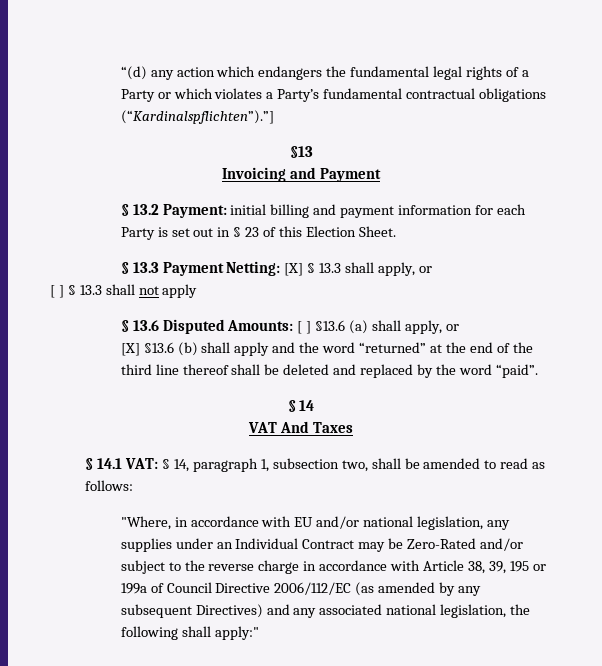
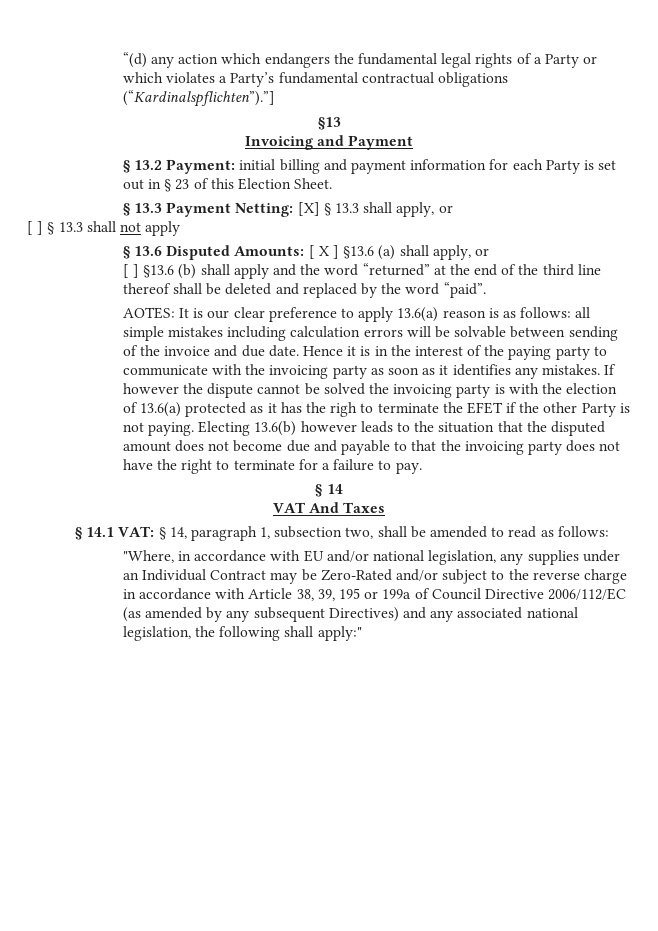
- § 13.6 Disputed Amounts: [ ] §13.6 (a) shall apply, or
+ § 13.6 Disputed Amounts: [ X ] §13.6 (a) shall apply, or
- [X] §13.6 (b) shall apply and the word “returned” at the end of the third line thereof shall be deleted and replaced by the word “paid”.
+ [ ] §13.6 (b) shall apply and the word “returned” at the end of the third line thereof shall be deleted and replaced by the word “paid”.
+ AOTES: It is our clear preference to apply 13.6(a) reason is as follows: all simple mistakes including calculation errors will be solvable between sending of the invoice and due date. Hence it is in the interest of the paying party to communicate with the invoicing party as soon as it identifies any mistakes. If however the dispute cannot be solved the invoicing party is with the election of 13.6(a) protected as it has the righ to terminate the EFET if the other Party is not paying. Electing 13.6(b) however leads to the situation that the disputed amount does not become due and payable to that the invoicing party does not have the right to terminate for a failure to pay.

